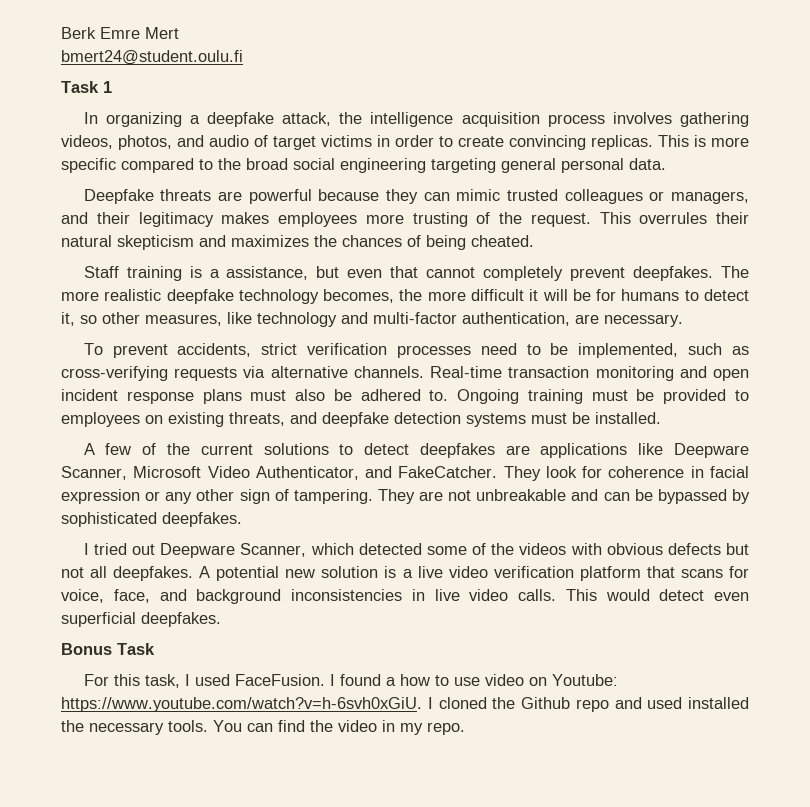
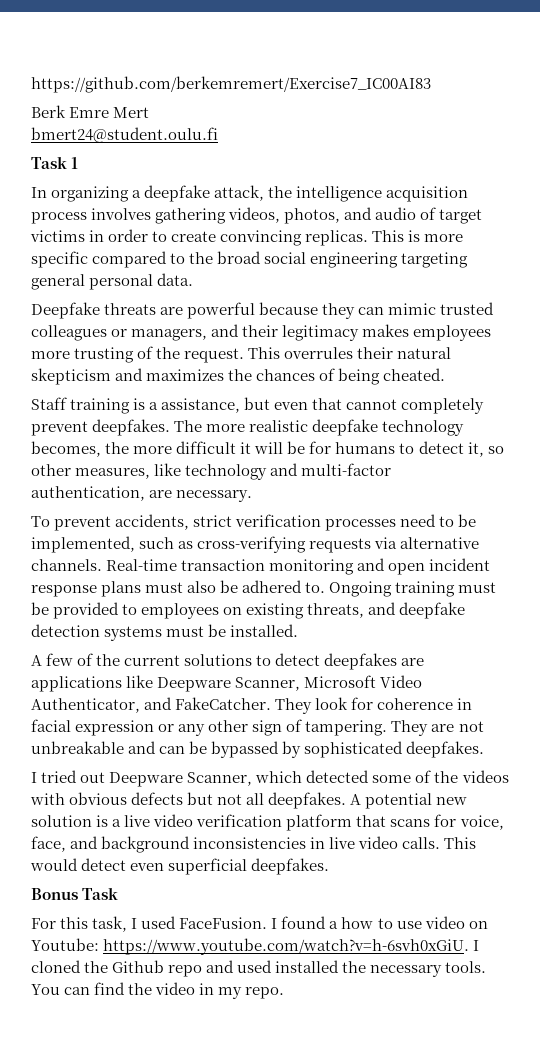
+ https://github.com/berkemremert/Exercise7_IC00AI83

